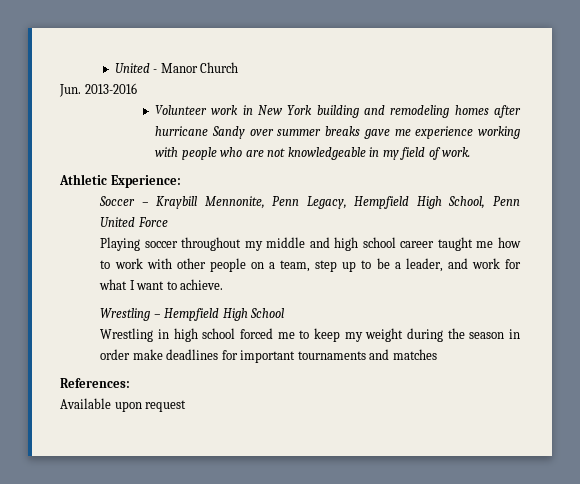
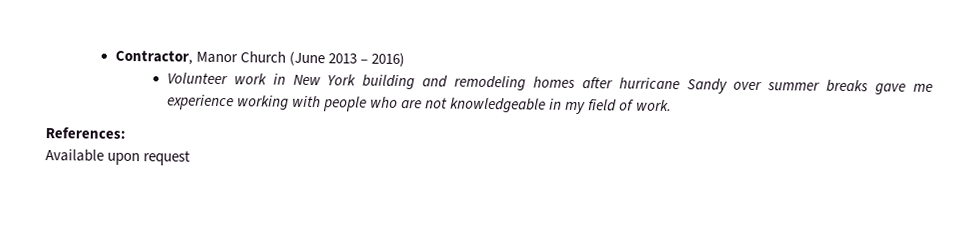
- United - Manor Church
- Jun. 2013-2016
+ Contractor, Manor Church (June 2013 – 2016)
- Athletic Experience:
- Soccer – Kraybill Mennonite, Penn Legacy, Hempfield High School, Penn United Force
- Playing soccer throughout my middle and high school career taught me how to work with other people on a team, step up to be a leader, and work for what I want to achieve.
- Wrestling – Hempfield High School
- Wrestling in high school forced me to keep my weight during the season in order make deadlines for important tournaments and matches

